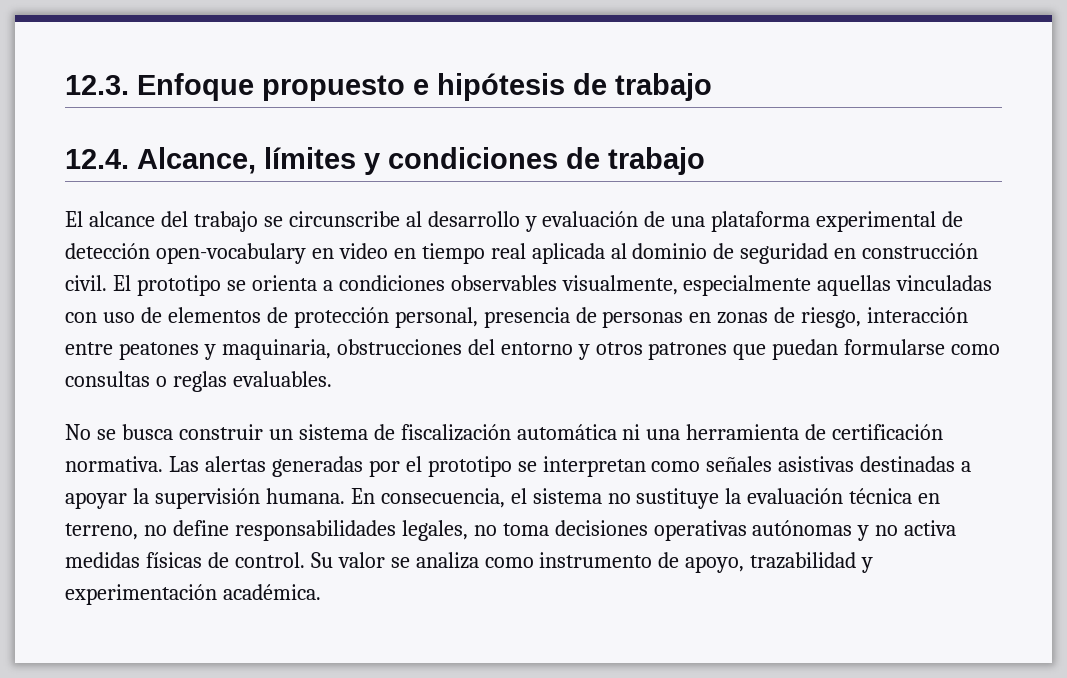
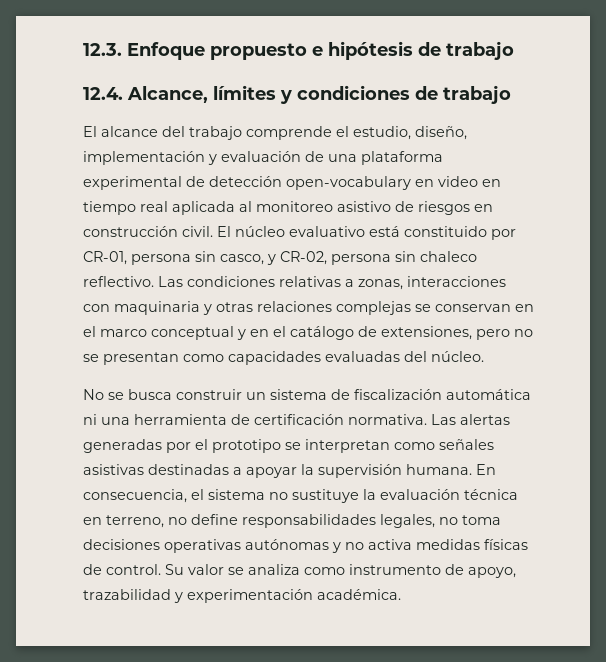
- El alcance del trabajo se circunscribe al desarrollo y evaluación de una plataforma experimental de detección open-vocabulary en video en tiempo real aplicada al dominio de seguridad en construcción civil. El prototipo se orienta a condiciones observables visualmente, especialmente aquellas vinculadas con uso de elementos de protección personal, presencia de personas en zonas de riesgo, interacción entre peatones y maquinaria, obstrucciones del entorno y otros patrones que puedan formularse como consultas o reglas evaluables.
+ El alcance del trabajo comprende el estudio, diseño, implementación y evaluación de una plataforma experimental de detección open-vocabulary en video en tiempo real aplicada al monitoreo asistivo de riesgos en construcción civil. El núcleo evaluativo está constituido por CR-01, persona sin casco, y CR-02, persona sin chaleco reflectivo. Las condiciones relativas a zonas, interacciones con maquinaria y otras relaciones complejas se conservan en el marco conceptual y en el catálogo de extensiones, pero no se presentan como capacidades evaluadas del núcleo.

